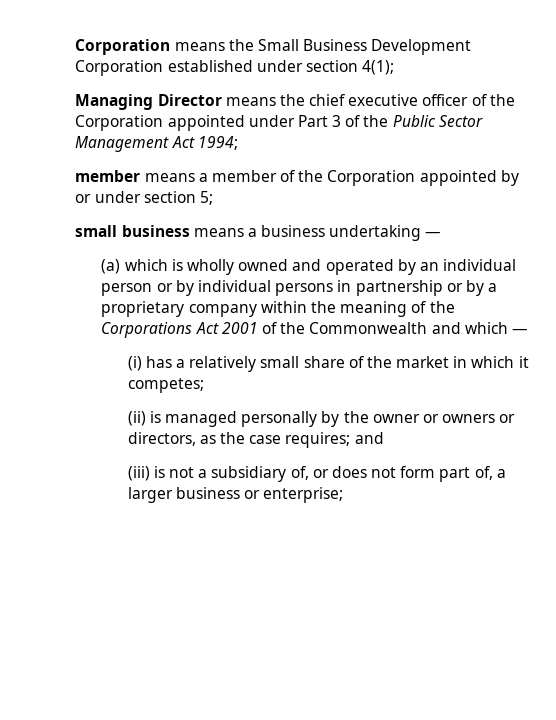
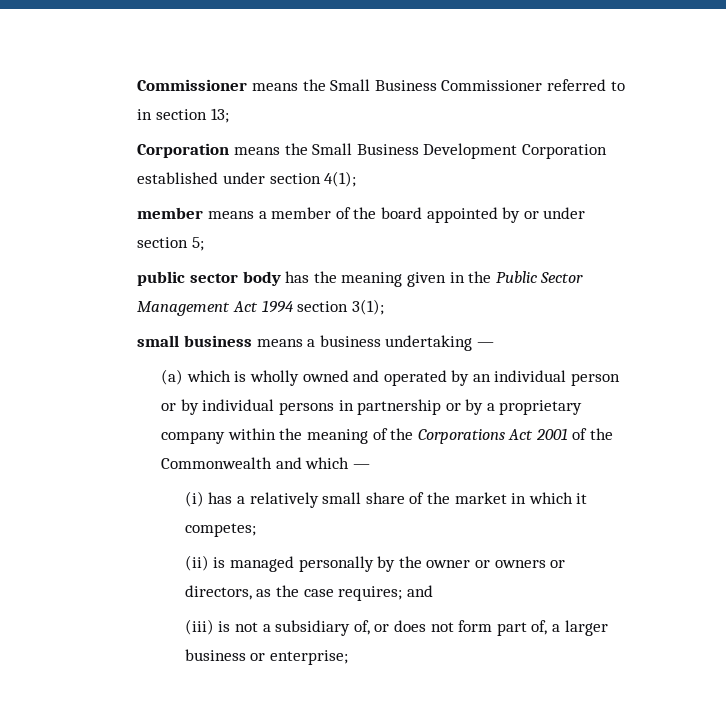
+ Commissioner means the Small Business Commissioner referred to in section 13;
- Managing Director means the chief executive officer of the Corporation appointed under Part 3 of the Public Sector Management Act 1994;
- member means a member of the Corporation appointed by or under section 5;
+ member means a member of the board appointed by or under section 5;
+ public sector body has the meaning given in the Public Sector Management Act 1994 section 3(1);

